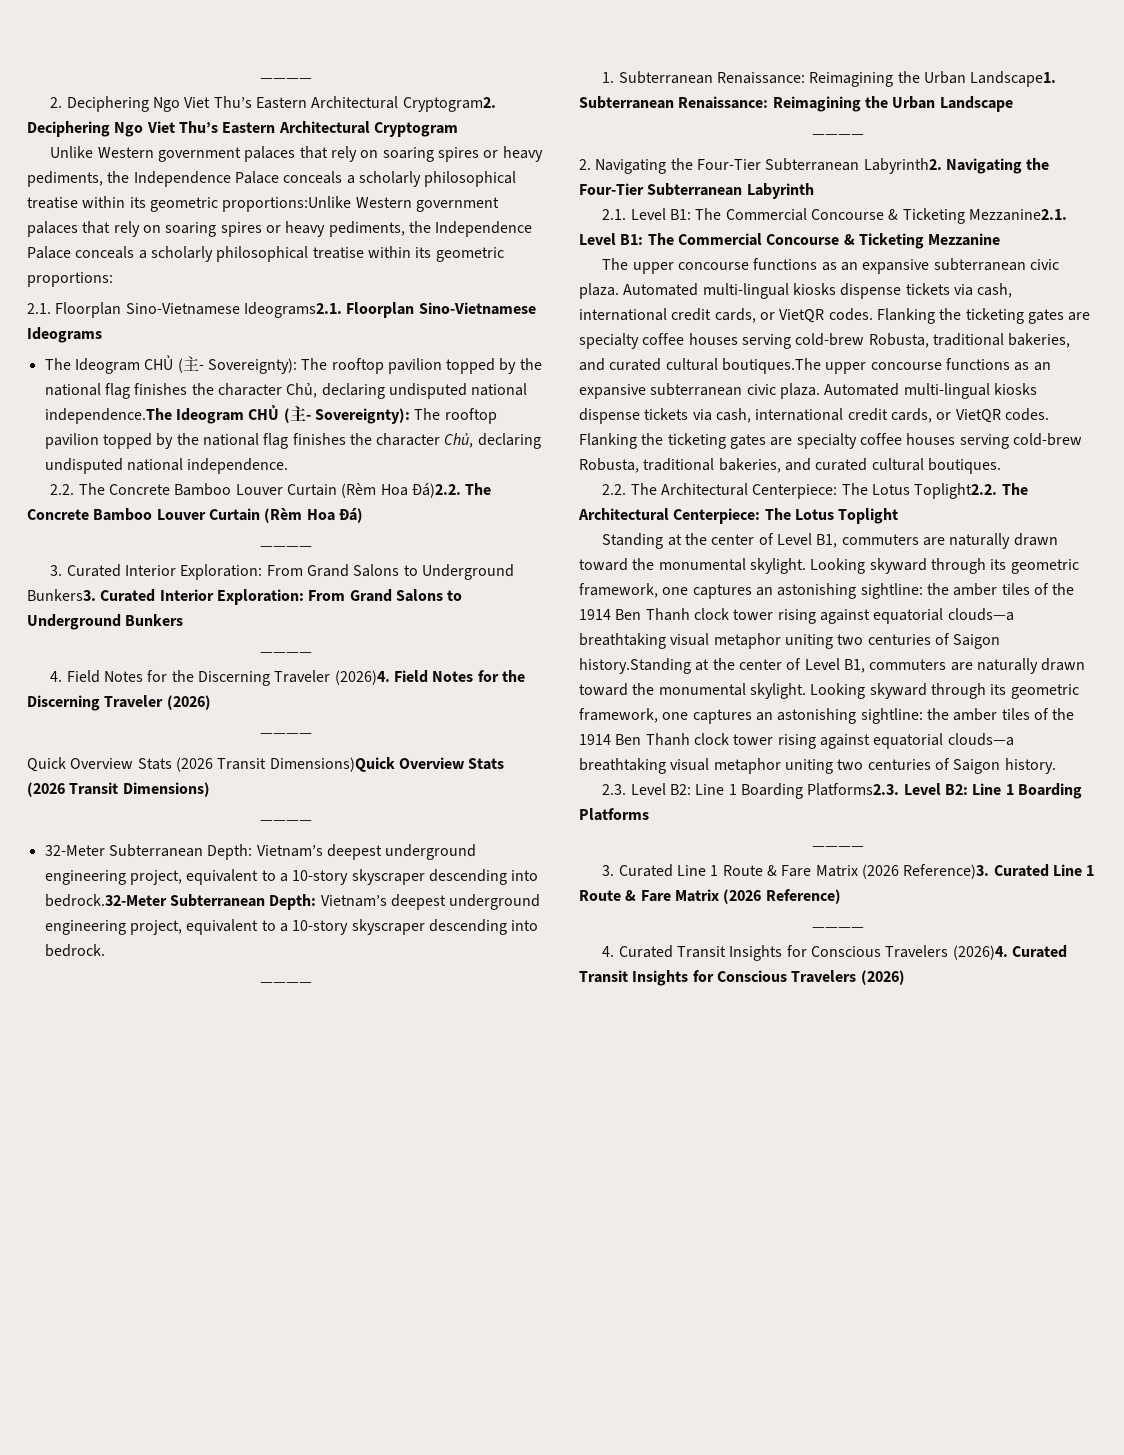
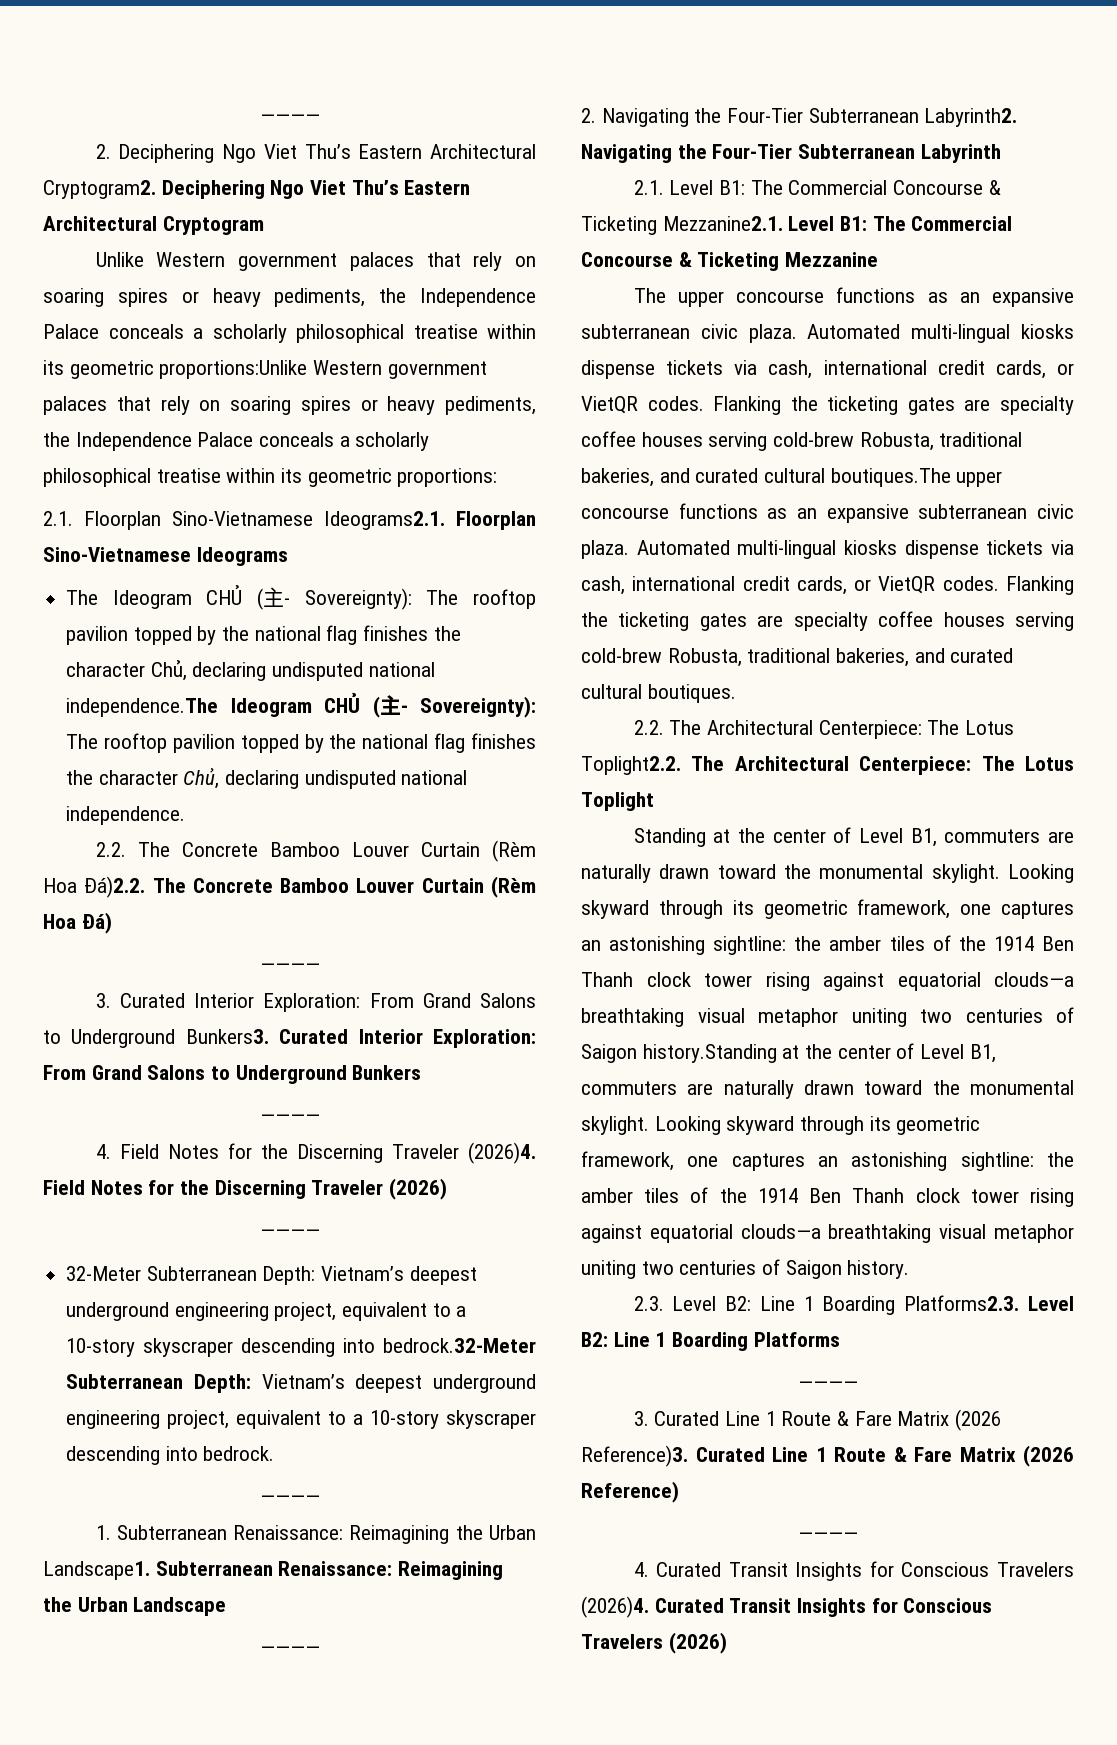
- Quick Overview Stats (2026 Transit Dimensions)Quick Overview Stats (2026 Transit Dimensions)
- ――――

